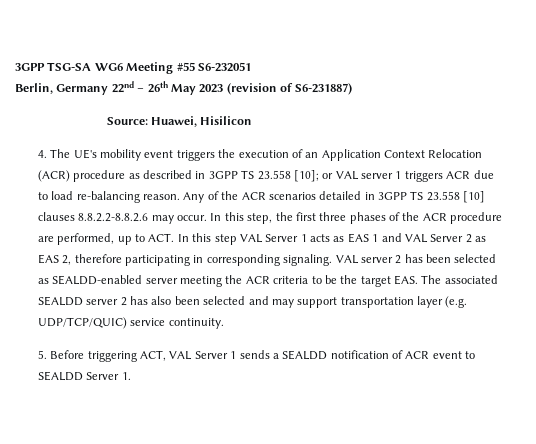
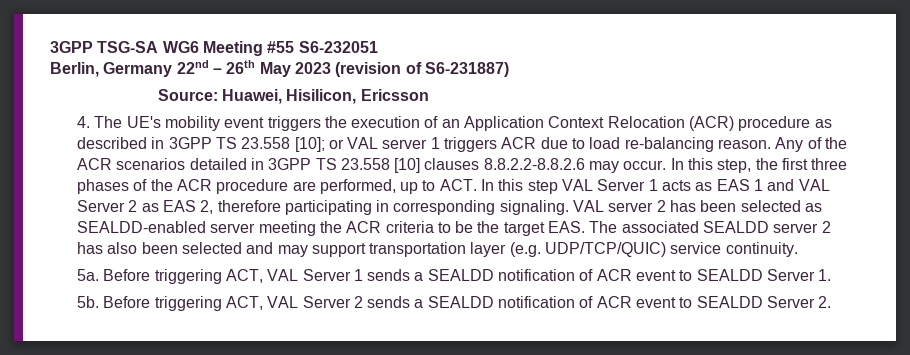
- Source: Huawei, Hisilicon
+ Source: Huawei, Hisilicon, Ericsson
- 5. Before triggering ACT, VAL Server 1 sends a SEALDD notification of ACR event to SEALDD Server 1.
+ 5a. Before triggering ACT, VAL Server 1 sends a SEALDD notification of ACR event to SEALDD Server 1.
+ 5b. Before triggering ACT, VAL Server 2 sends a SEALDD notification of ACR event to SEALDD Server 2.

